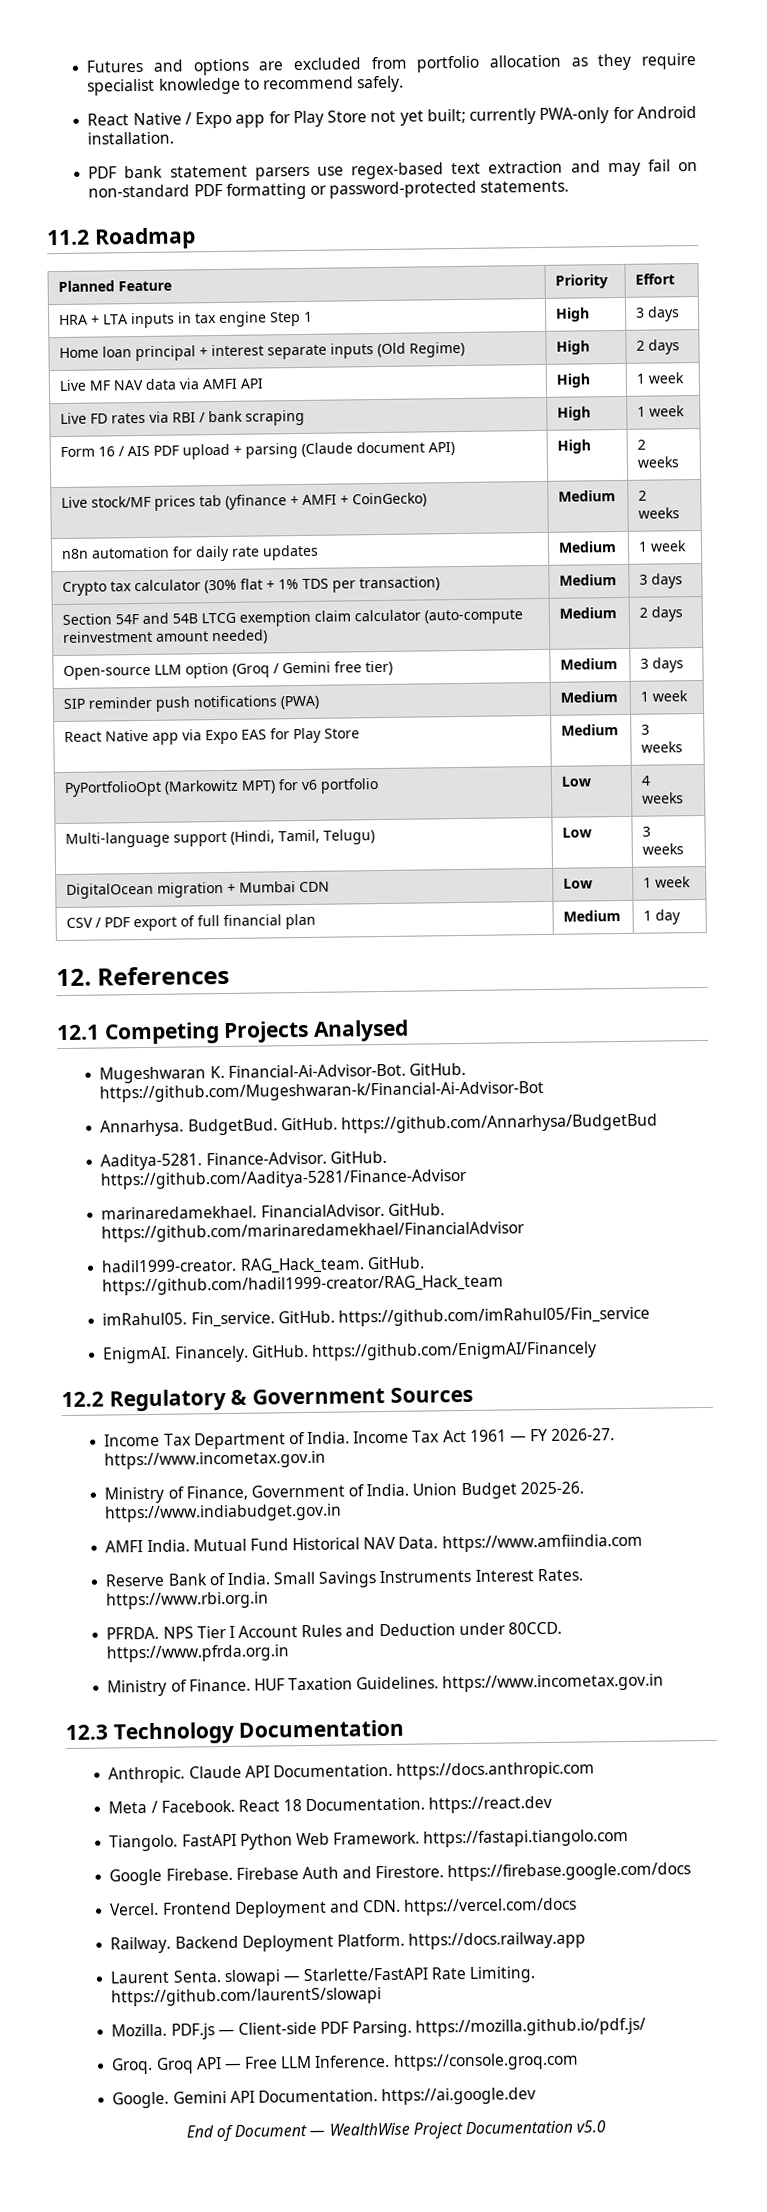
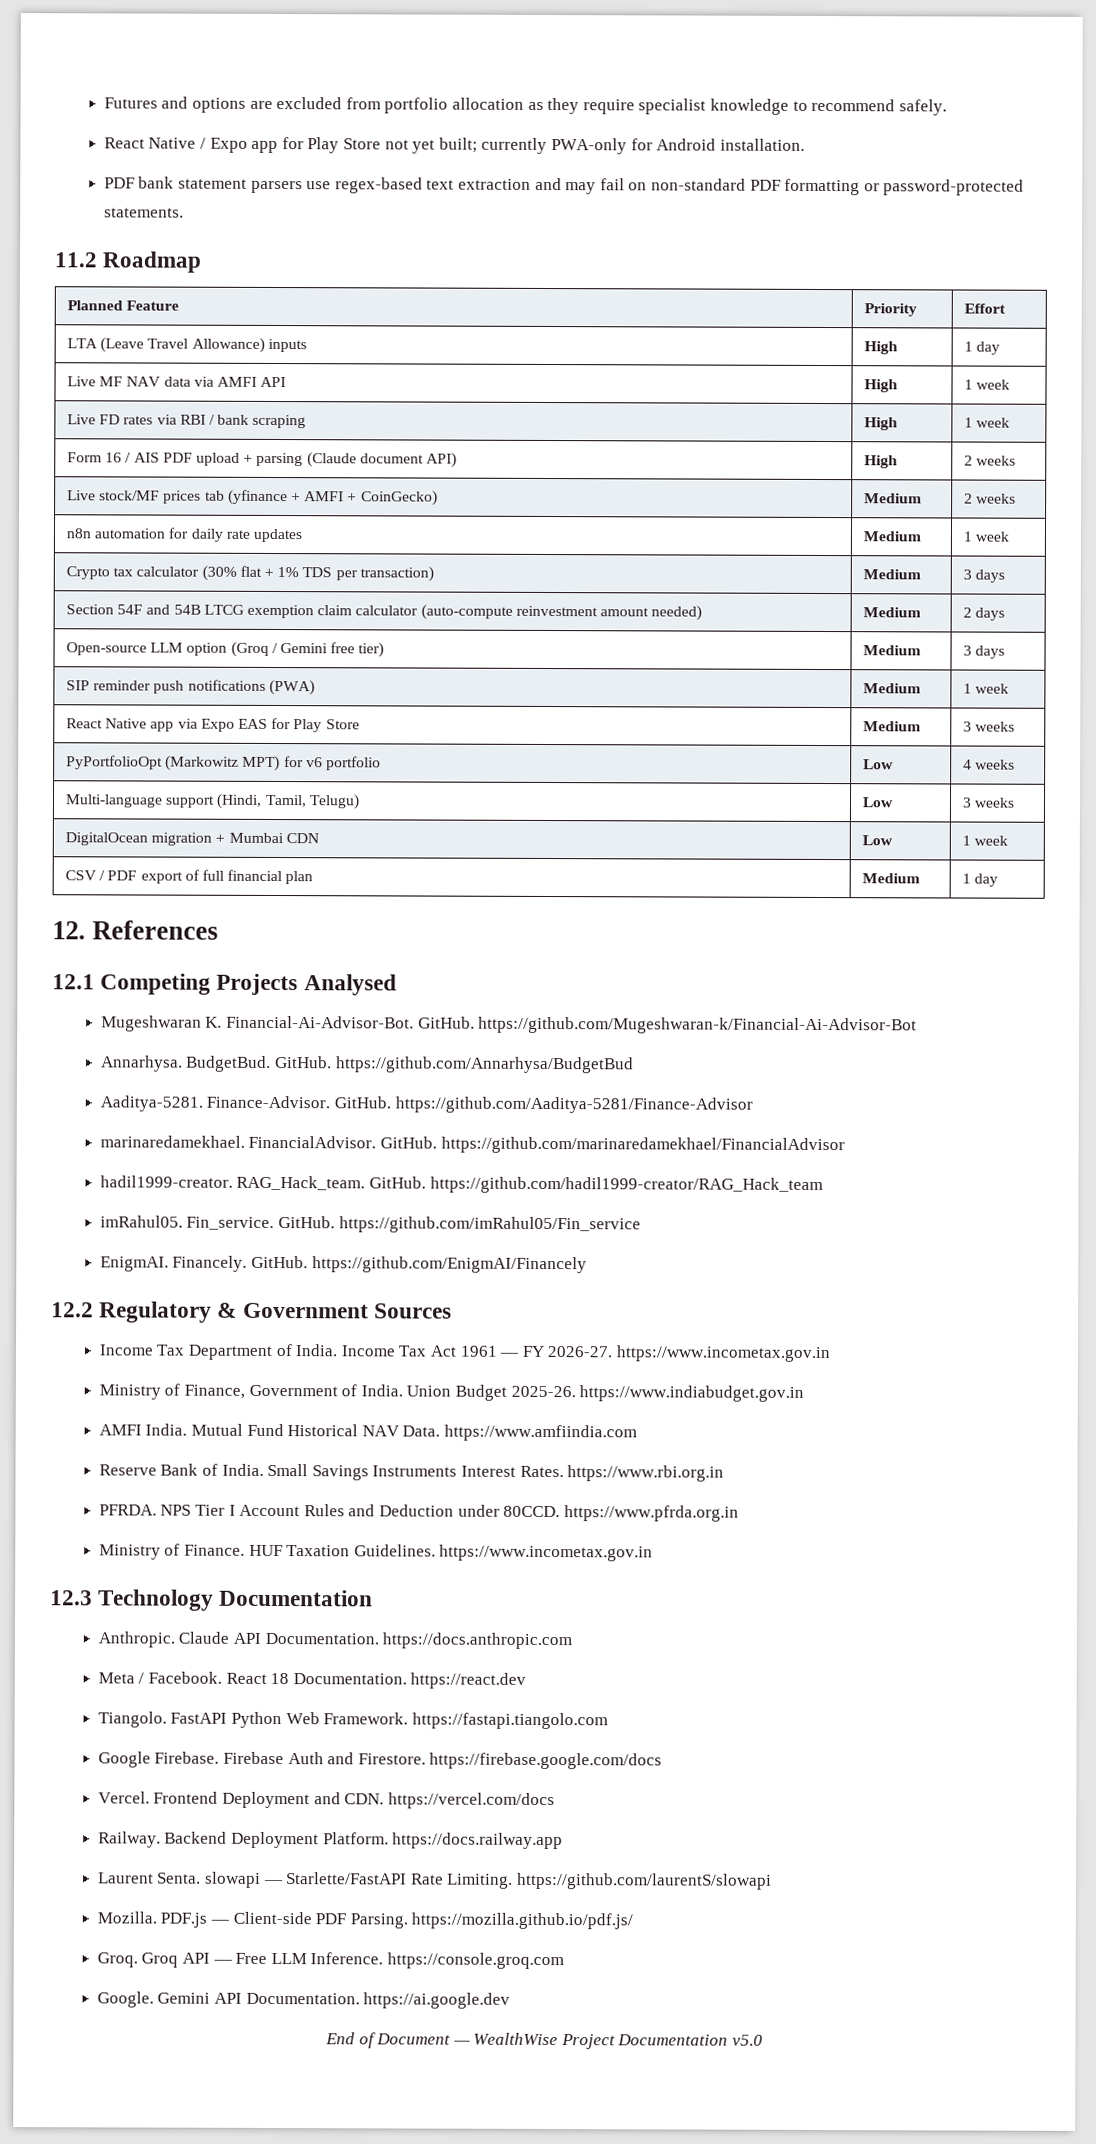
- HRA + LTA inputs in tax engine Step 1 | High | 3 days
- Home loan principal + interest separate inputs (Old Regime) | High | 2 days
+ LTA (Leave Travel Allowance) inputs | High | 1 day

